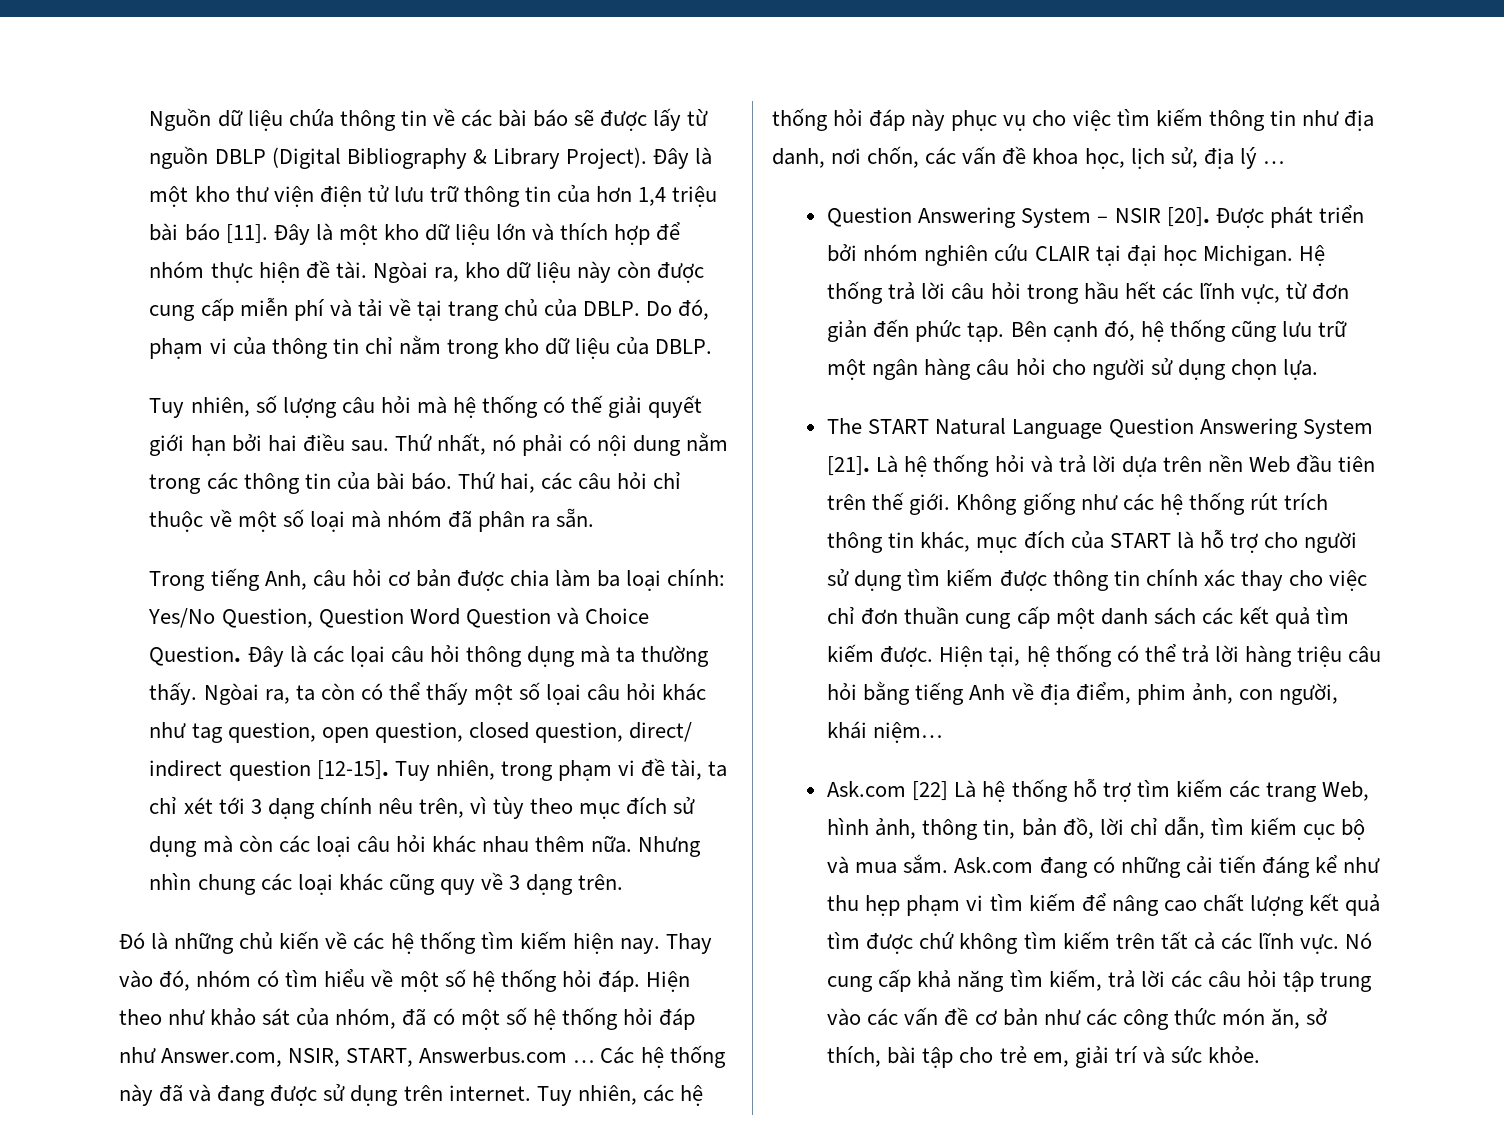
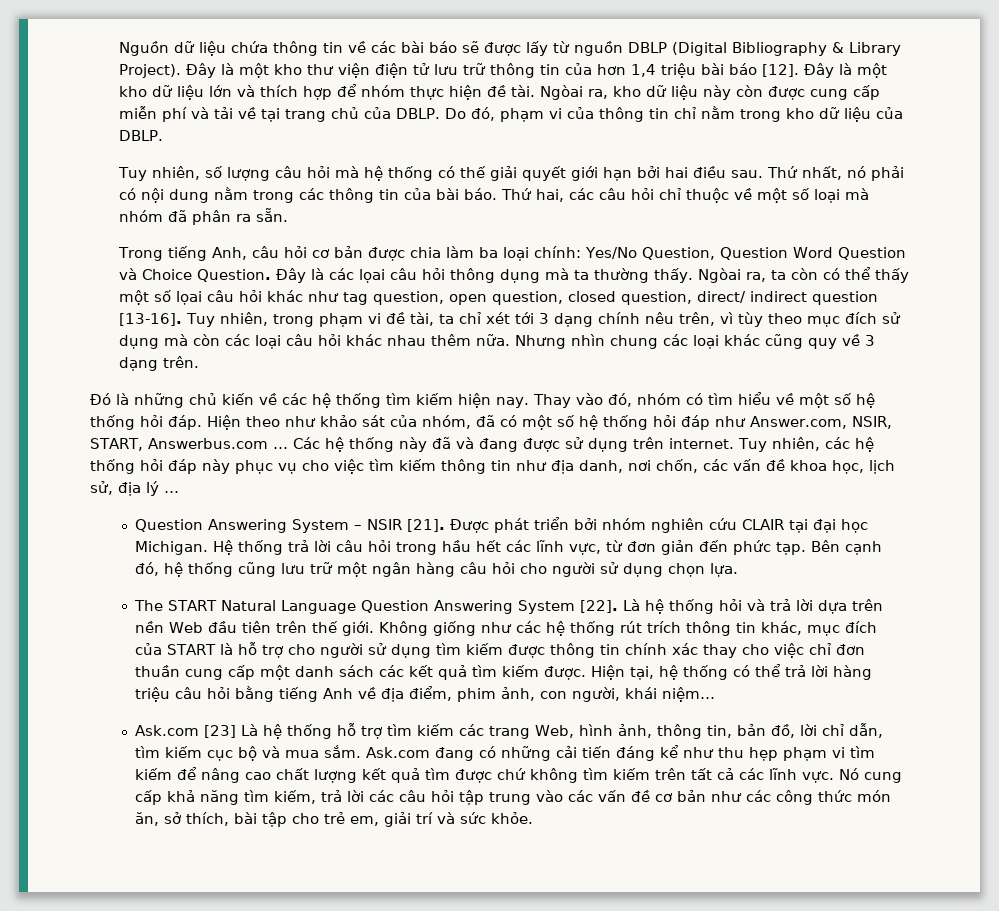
- Đây là một kho thư viện điện tử lưu trữ thông tin của hơn 1,4 triệu bài báo [11].
+ Đây là một kho thư viện điện tử lưu trữ thông tin của hơn 1,4 triệu bài báo [12].
- Ngòai ra, ta còn có thể thấy một số lọai câu hỏi khác như tag question, open question, closed question, direct/ indirect question [12-15].
+ Ngòai ra, ta còn có thể thấy một số lọai câu hỏi khác như tag question, open question, closed question, direct/ indirect question [13-16].
- Question Answering System – NSIR [20].
+ Question Answering System – NSIR [21].
- The START Natural Language Question Answering System [21].
+ The START Natural Language Question Answering System [22].
- Ask.com [22] Là hệ thống hỗ trợ tìm kiếm các trang Web, hình ảnh, thông tin, bản đồ, lời chỉ dẫn, tìm kiếm cục bộ và mua sắm.
+ Ask.com [23] Là hệ thống hỗ trợ tìm kiếm các trang Web, hình ảnh, thông tin, bản đồ, lời chỉ dẫn, tìm kiếm cục bộ và mua sắm.

